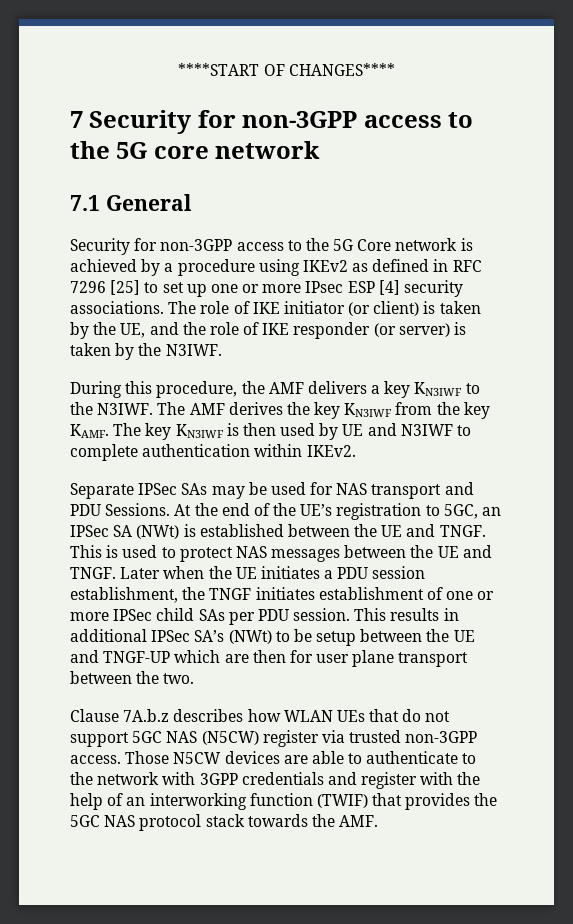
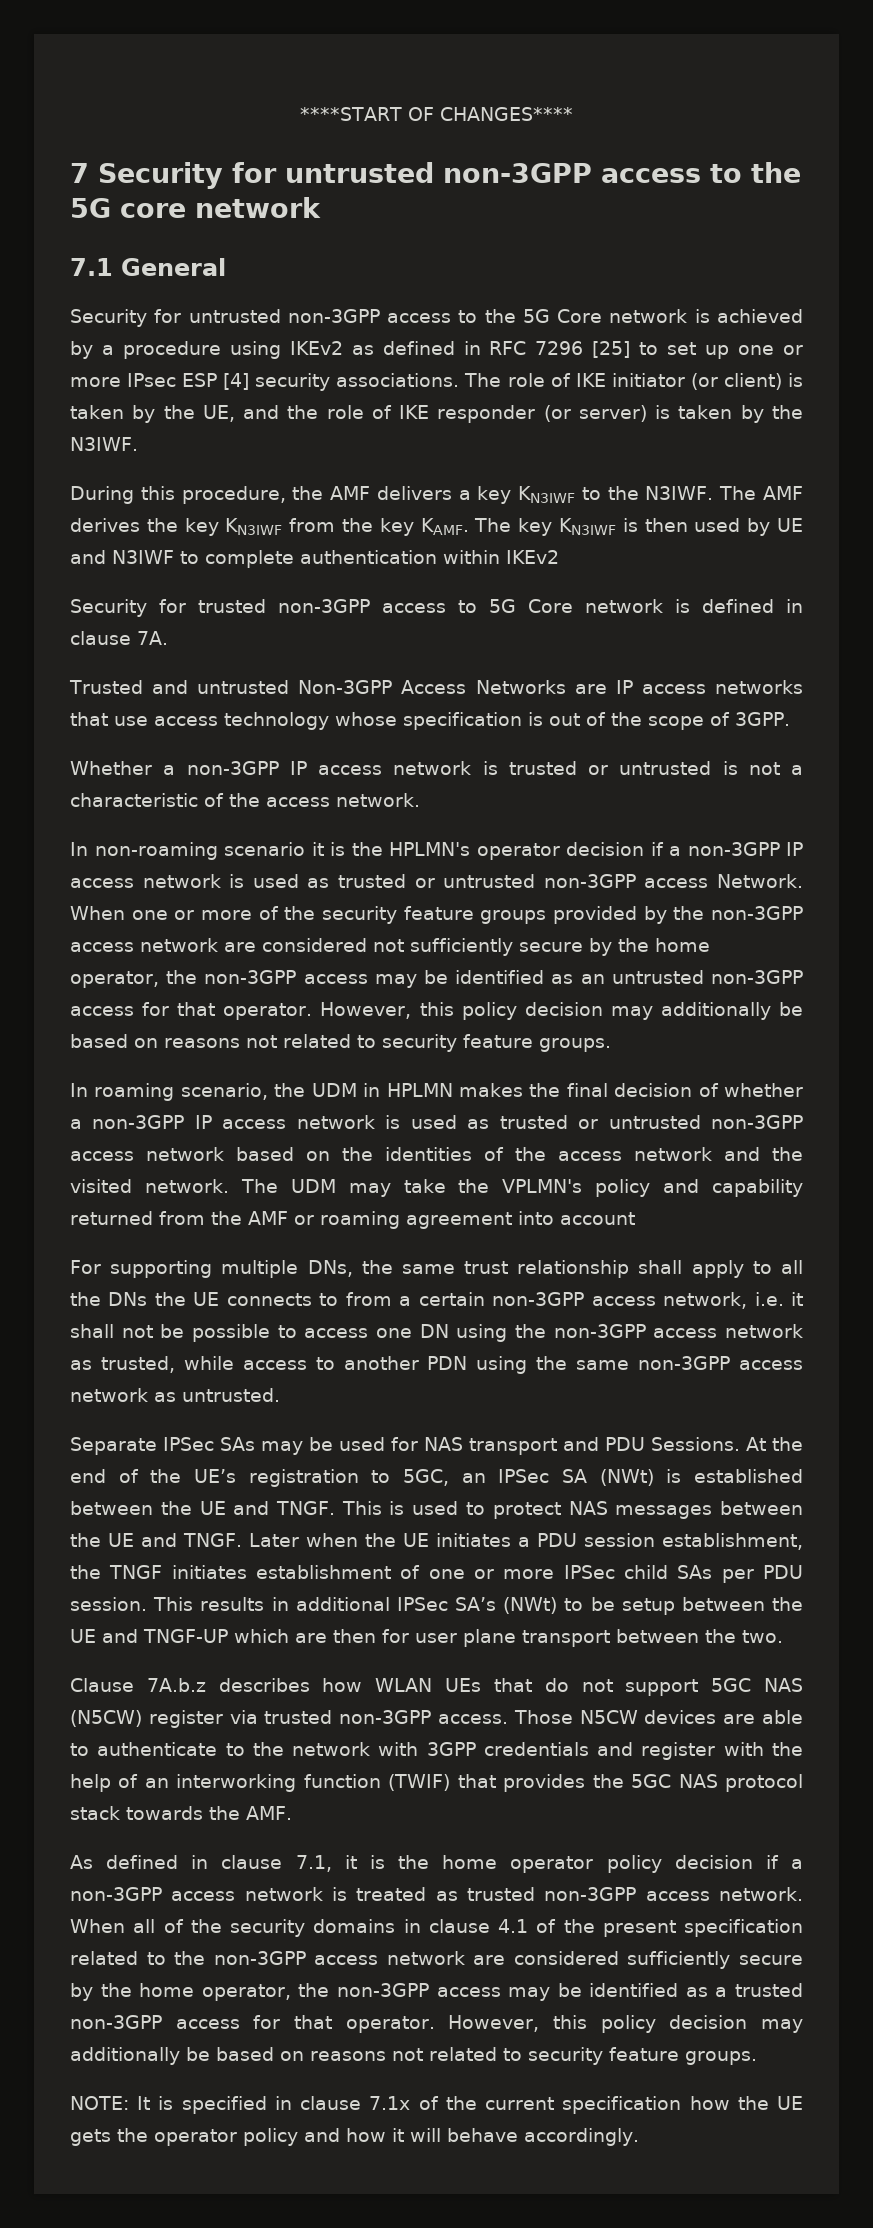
- 7 Security for non-3GPP access to the 5G core network
+ 7 Security for untrusted non-3GPP access to the 5G core network
- Security for non-3GPP access to the 5G Core network is achieved by a procedure using IKEv2 as defined in RFC 7296 [25] to set up one or more IPsec ESP [4] security associations.
+ Security for untrusted non-3GPP access to the 5G Core network is achieved by a procedure using IKEv2 as defined in RFC 7296 [25] to set up one or more IPsec ESP [4] security associations.
- The key KN3IWF is then used by UE and N3IWF to complete authentication within IKEv2.
+ The key KN3IWF is then used by UE and N3IWF to complete authentication within IKEv2
+ Security for trusted non-3GPP access to 5G Core network is defined in clause 7A.
+ Trusted and untrusted Non-3GPP Access Networks are IP access networks that use access technology whose specification is out of the scope of 3GPP.
+ Whether a non-3GPP IP access network is trusted or untrusted is not a characteristic of the access network.
+ In non-roaming scenario it is the HPLMN's operator decision if a non-3GPP IP access network is used as trusted or untrusted non-3GPP access Network. When one or more of the security feature groups provided by the non-3GPP access network are considered not sufficiently secure by the home operator, the non-3GPP access may be identified as an untrusted non-3GPP access for that operator. However, this policy decision may additionally be based on reasons not related to security feature groups.
+ In roaming scenario, the UDM in HPLMN makes the final decision of whether a non-3GPP IP access network is used as trusted or untrusted non-3GPP access network based on the identities of the access network and the visited network. The UDM may take the VPLMN's policy and capability returned from the AMF or roaming agreement into account
+ For supporting multiple DNs, the same trust relationship shall apply to all the DNs the UE connects to from a certain non-3GPP access network, i.e. it shall not be possible to access one DN using the non-3GPP access network as trusted, while access to another PDN using the same non-3GPP access network as untrusted.
+ As defined in clause 7.1, it is the home operator policy decision if a non-3GPP access network is treated as trusted non-3GPP access network. When all of the security domains in clause 4.1 of the present specification related to the non-3GPP access network are considered sufficiently secure by the home operator, the non-3GPP access may be identified as a trusted non-3GPP access for that operator. However, this policy decision may additionally be based on reasons not related to security feature groups.
+ NOTE: It is specified in clause 7.1x of the current specification how the UE gets the operator policy and how it will behave accordingly.

